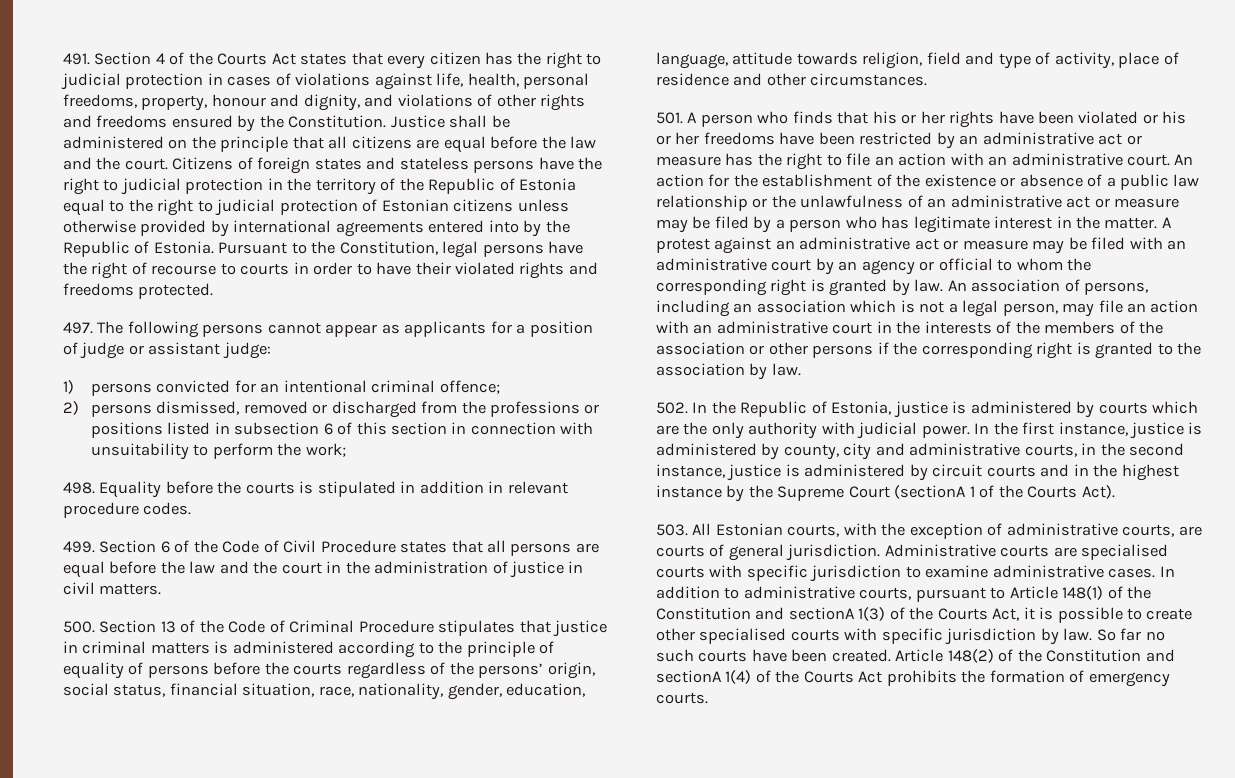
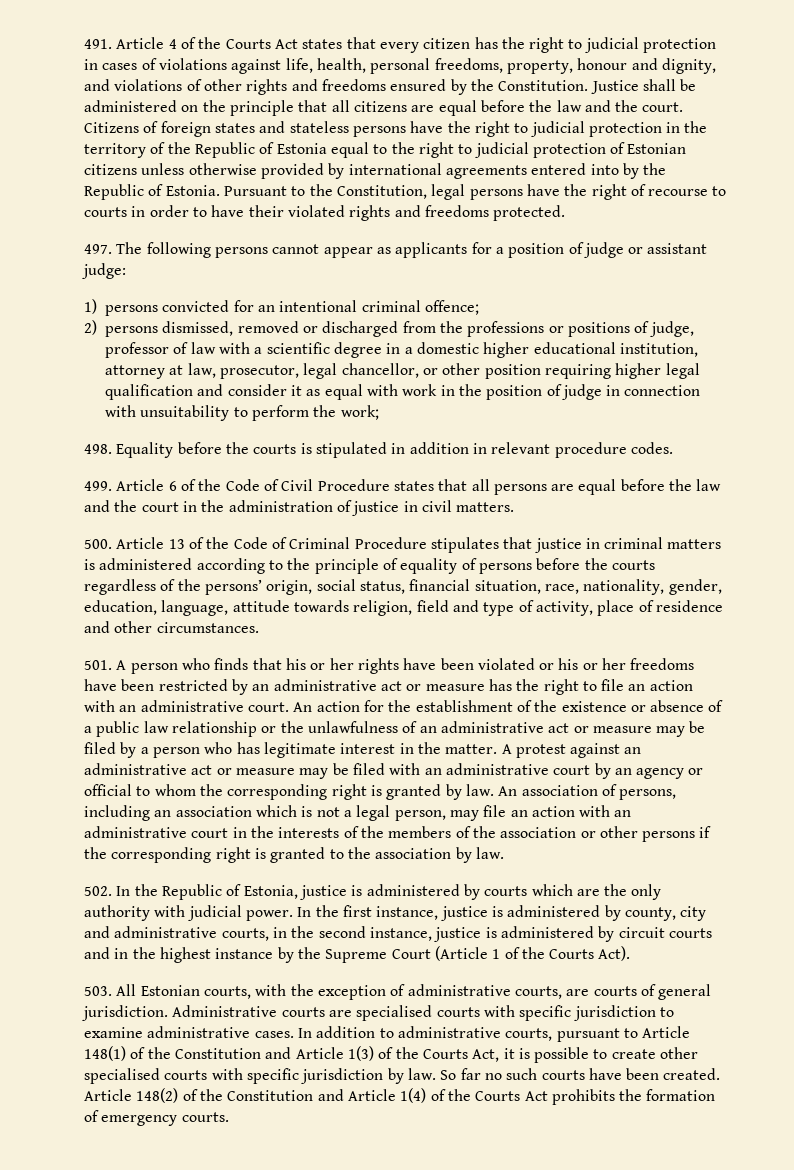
- 491. Section 4 of the Courts Act states that every citizen has the right to judicial protection in cases of violations against life, health, personal freedoms, property, honour and dignity, and violations of other rights and freedoms ensured by the Constitution.
+ 491. Article 4 of the Courts Act states that every citizen has the right to judicial protection in cases of violations against life, health, personal freedoms, property, honour and dignity, and violations of other rights and freedoms ensured by the Constitution.
- 2) persons dismissed, removed or discharged from the professions or positions listed in subsection 6 of this section in connection with unsuitability to perform the work;
+ 2) persons dismissed, removed or discharged from the professions or positions of judge, professor of law with a scientific degree in a domestic higher educational institution, attorney at law, prosecutor, legal chancellor, or other position requiring higher legal qualification and consider it as equal with work in the position of judge in connection with unsuitability to perform the work;
- 499. Section 6 of the Code of Civil Procedure states that all persons are equal before the law and the court in the administration of justice in civil matters.
+ 499. Article 6 of the Code of Civil Procedure states that all persons are equal before the law and the court in the administration of justice in civil matters.
- 500. Section 13 of the Code of Criminal Procedure stipulates that justice in criminal matters is administered according to the principle of equality of persons before the courts regardless of the persons’ origin, social status, financial situation, race, nationality, gender, education, language, attitude towards religion, field and type of activity, place of residence and other circumstances.
+ 500. Article 13 of the Code of Criminal Procedure stipulates that justice in criminal matters is administered according to the principle of equality of persons before the courts regardless of the persons’ origin, social status, financial situation, race, nationality, gender, education, language, attitude towards religion, field and type of activity, place of residence and other circumstances.
- In the first instance, justice is administered by county, city and administrative courts, in the second instance, justice is administered by circuit courts and in the highest instance by the Supreme Court (sectionA 1 of the Courts Act).
+ In the first instance, justice is administered by county, city and administrative courts, in the second instance, justice is administered by circuit courts and in the highest instance by the Supreme Court (Article 1 of the Courts Act).
- In addition to administrative courts, pursuant to Article 148(1) of the Constitution and sectionA 1(3) of the Courts Act, it is possible to create other specialised courts with specific jurisdiction by law.
+ In addition to administrative courts, pursuant to Article 148(1) of the Constitution and Article 1(3) of the Courts Act, it is possible to create other specialised courts with specific jurisdiction by law.
- Article 148(2) of the Constitution and sectionA 1(4) of the Courts Act prohibits the formation of emergency courts.
+ Article 148(2) of the Constitution and Article 1(4) of the Courts Act prohibits the formation of emergency courts.

